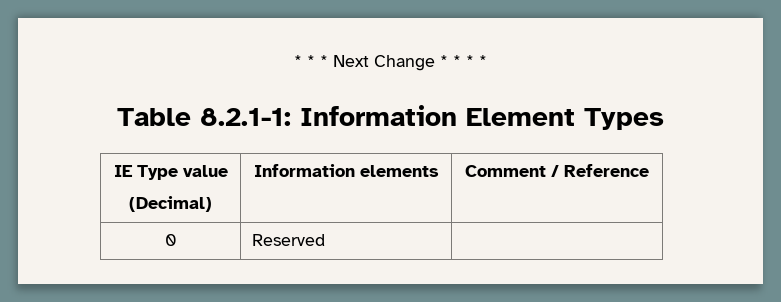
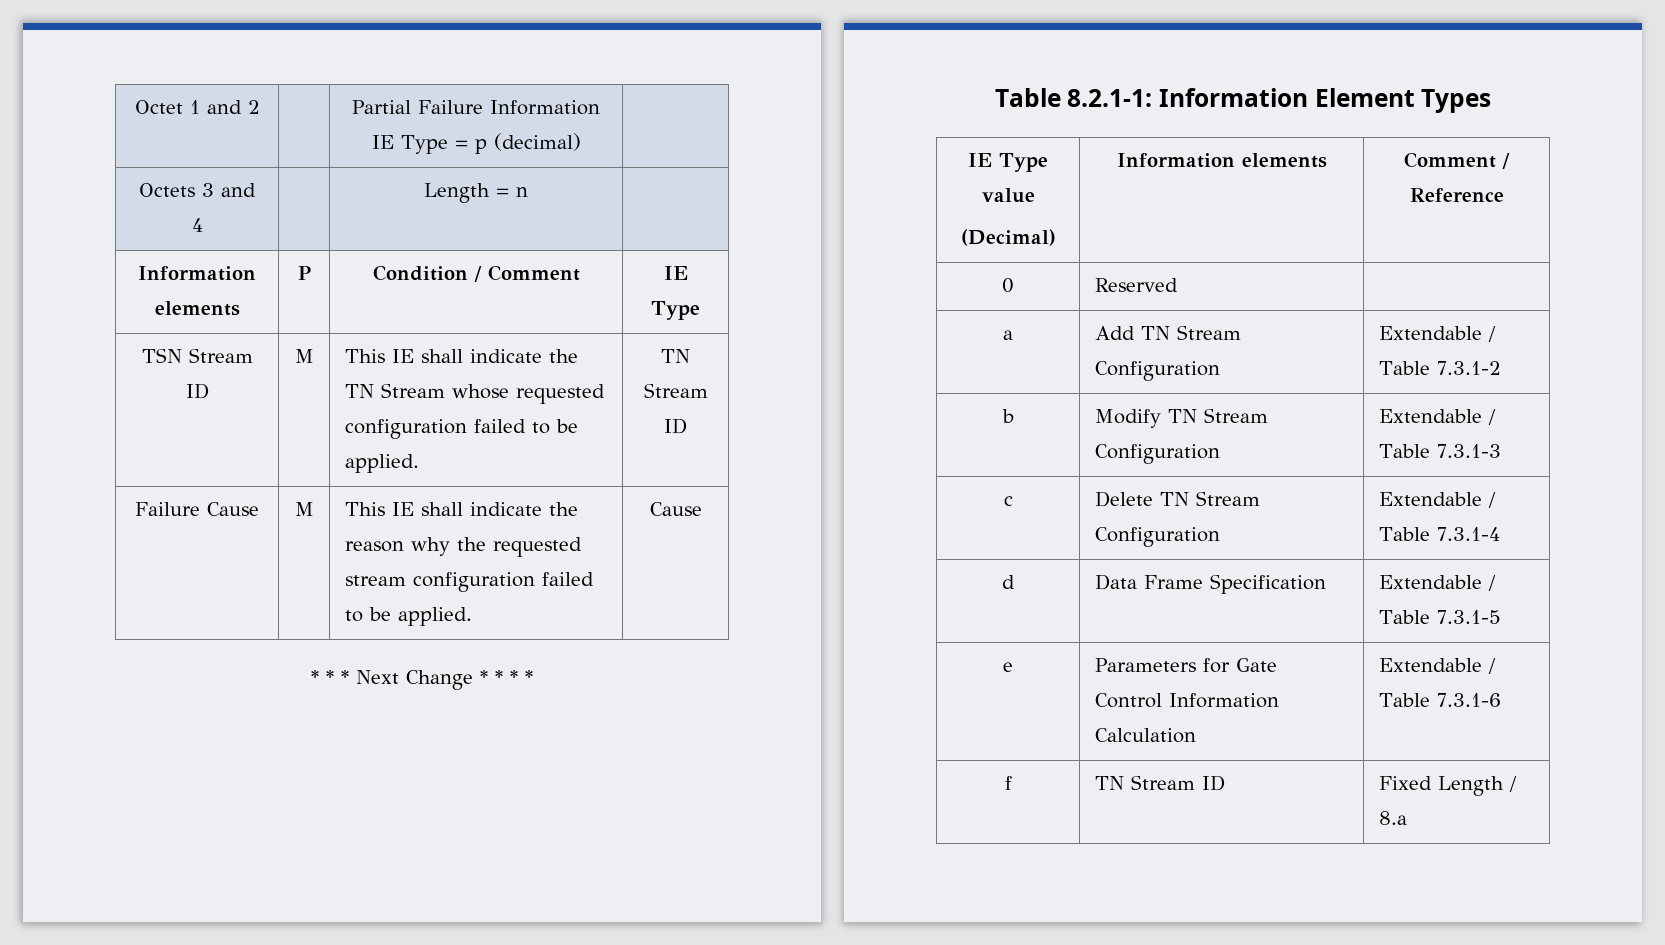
+ Octet 1 and 2 | | Partial Failure Information IE Type = p (decimal) |
+ Octets 3 and 4 | | Length = n |
+ Information elements | P | Condition / Comment | IE Type
+ TSN Stream ID | M | This IE shall indicate the TN Stream whose requested configuration failed to be applied. | TN Stream ID
+ Failure Cause | M | This IE shall indicate the reason why the requested stream configuration failed to be applied. | Cause
+ a | Add TN Stream Configuration | Extendable / Table 7.3.1-2
+ b | Modify TN Stream Configuration | Extendable / Table 7.3.1-3
+ c | Delete TN Stream Configuration | Extendable / Table 7.3.1-4
+ d | Data Frame Specification | Extendable / Table 7.3.1-5
+ e | Parameters for Gate Control Information Calculation | Extendable / Table 7.3.1-6
+ f | TN Stream ID | Fixed Length / 8.a

